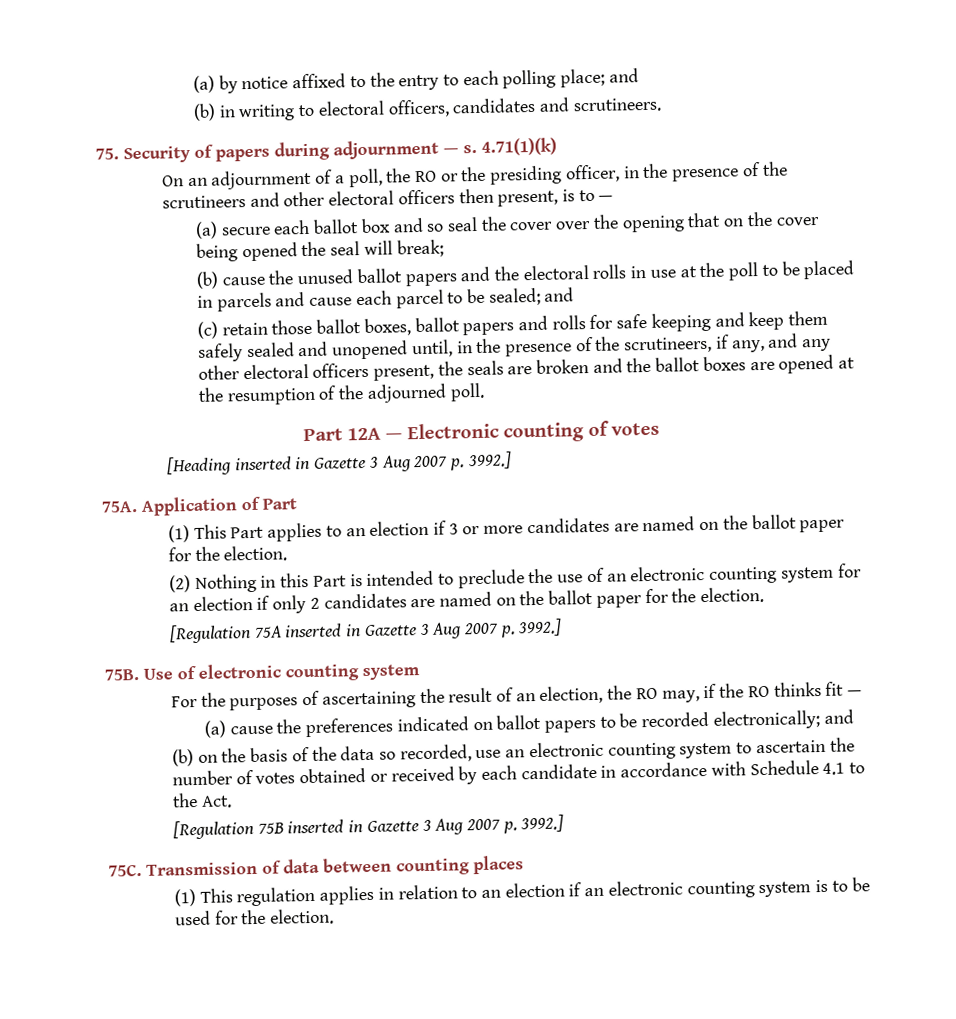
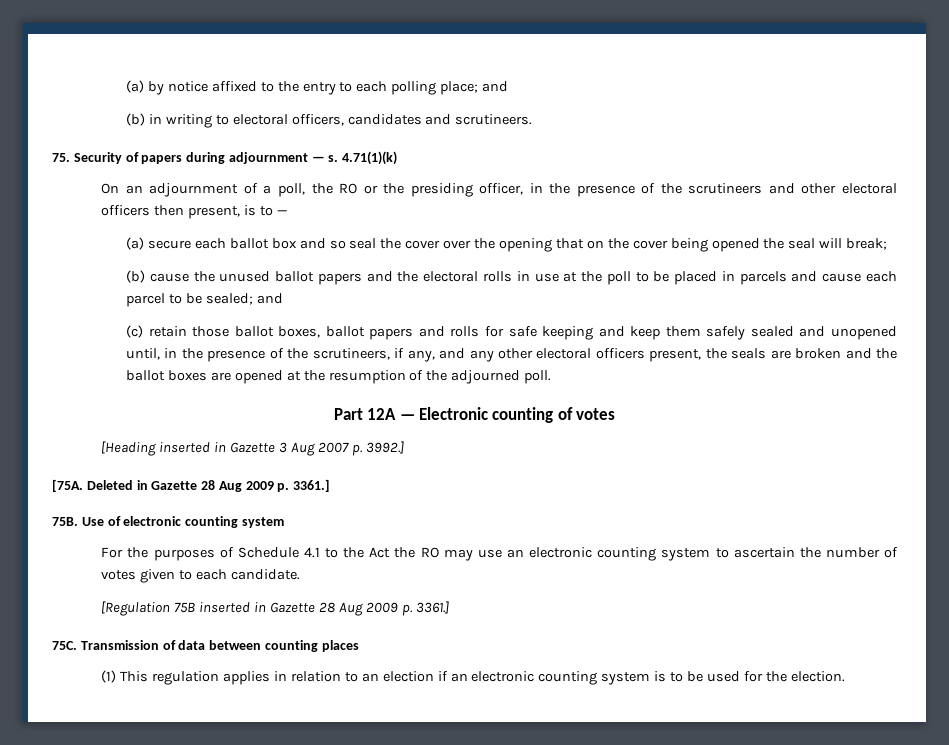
- 75A. Application of Part
- (1) This Part applies to an election if 3 or more candidates are named on the ballot paper for the election.
- (2) Nothing in this Part is intended to preclude the use of an electronic counting system for an election if only 2 candidates are named on the ballot paper for the election.
- [Regulation 75A inserted in Gazette 3 Aug 2007 p. 3992.]
+ [75A. Deleted in Gazette 28 Aug 2009 p. 3361.]
- For the purposes of ascertaining the result of an election, the RO may, if the RO thinks fit —
- (a) cause the preferences indicated on ballot papers to be recorded electronically; and
- (b) on the basis of the data so recorded, use an electronic counting system to ascertain the number of votes obtained or received by each candidate in accordance with Schedule 4.1 to the Act.
+ For the purposes of Schedule 4.1 to the Act the RO may use an electronic counting system to ascertain the number of votes given to each candidate.
- [Regulation 75B inserted in Gazette 3 Aug 2007 p. 3992.]
+ [Regulation 75B inserted in Gazette 28 Aug 2009 p. 3361.]

